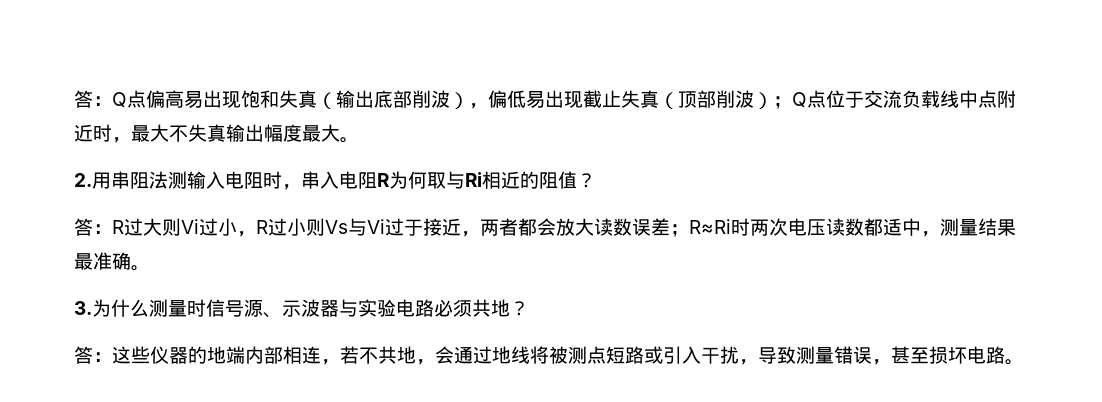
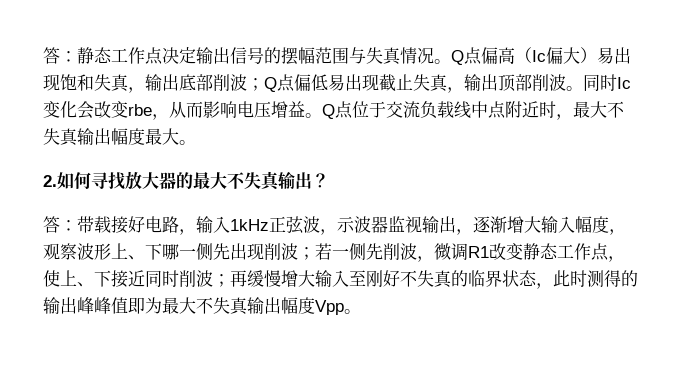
- 答：Q点偏高易出现饱和失真（输出底部削波），偏低易出现截止失真（顶部削波）；Q点位于交流负载线中点附近时，最大不失真输出幅度最大。
+ 答：静态工作点决定输出信号的摆幅范围与失真情况。Q点偏高（Ic偏大）易出现饱和失真，输出底部削波；Q点偏低易出现截止失真，输出顶部削波。同时Ic变化会改变rbe，从而影响电压增益。Q点位于交流负载线中点附近时，最大不失真输出幅度最大。
- 2.用串阻法测输入电阻时，串入电阻R为何取与Ri相近的阻值？
- 答：R过大则Vi过小，R过小则Vs与Vi过于接近，两者都会放大读数误差；R≈Ri时两次电压读数都适中，测量结果最准确。
- 3.为什么测量时信号源、示波器与实验电路必须共地？
- 答：这些仪器的地端内部相连，若不共地，会通过地线将被测点短路或引入干扰，导致测量错误，甚至损坏电路。
+ 2.如何寻找放大器的最大不失真输出？
+ 答：带载接好电路，输入1kHz正弦波，示波器监视输出，逐渐增大输入幅度，观察波形上、下哪一侧先出现削波；若一侧先削波，微调R1改变静态工作点，使上、下接近同时削波；再缓慢增大输入至刚好不失真的临界状态，此时测得的输出峰峰值即为最大不失真输出幅度Vpp。

